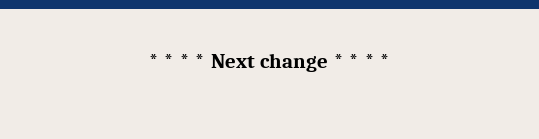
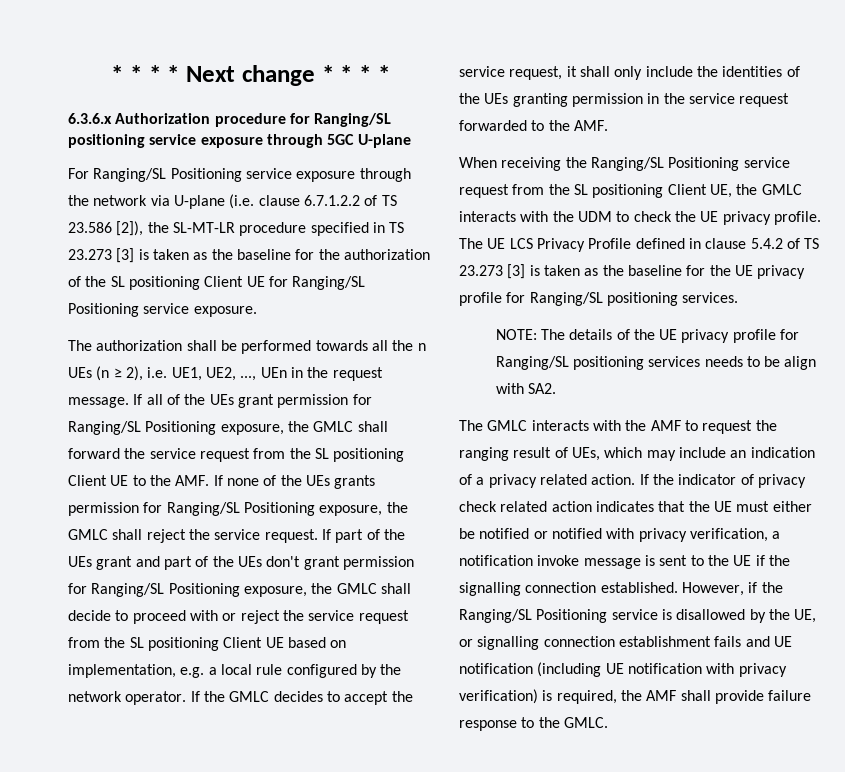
+ 6.3.6.x Authorization procedure for Ranging/SL positioning service exposure through 5GC U-plane
+ For Ranging/SL Positioning service exposure through the network via U-plane (i.e. clause 6.7.1.2.2 of TS 23.586 [2]), the SL-MT-LR procedure specified in TS 23.273 [3] is taken as the baseline for the authorization of the SL positioning Client UE for Ranging/SL Positioning service exposure.
+ The authorization shall be performed towards all the n UEs (n ≥ 2), i.e. UE1, UE2, ..., UEn in the request message. If all of the UEs grant permission for Ranging/SL Positioning exposure, the GMLC shall forward the service request from the SL positioning Client UE to the AMF. If none of the UEs grants permission for Ranging/SL Positioning exposure, the GMLC shall reject the service request. If part of the UEs grant and part of the UEs don't grant permission for Ranging/SL Positioning exposure, the GMLC shall decide to proceed with or reject the service request from the SL positioning Client UE based on implementation, e.g. a local rule configured by the network operator. If the GMLC decides to accept the service request, it shall only include the identities of the UEs granting permission in the service request forwarded to the AMF.
+ When receiving the Ranging/SL Positioning service request from the SL positioning Client UE, the GMLC interacts with the UDM to check the UE privacy profile. The UE LCS Privacy Profile defined in clause 5.4.2 of TS 23.273 [3] is taken as the baseline for the UE privacy profile for Ranging/SL positioning services.
+ NOTE: The details of the UE privacy profile for Ranging/SL positioning services needs to be align with SA2.
+ The GMLC interacts with the AMF to request the ranging result of UEs, which may include an indication of a privacy related action. If the indicator of privacy check related action indicates that the UE must either be notified or notified with privacy verification, a notification invoke message is sent to the UE if the signalling connection established. However, if the Ranging/SL Positioning service is disallowed by the UE, or signalling connection establishment fails and UE notification (including UE notification with privacy verification) is required, the AMF shall provide failure response to the GMLC.

